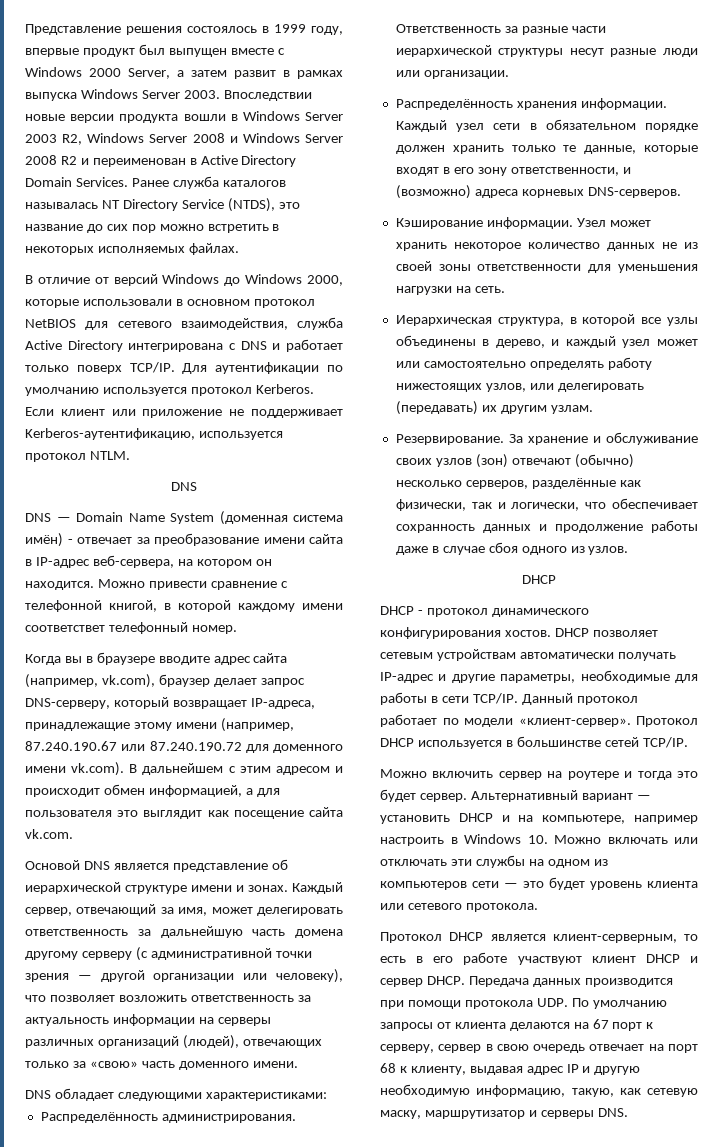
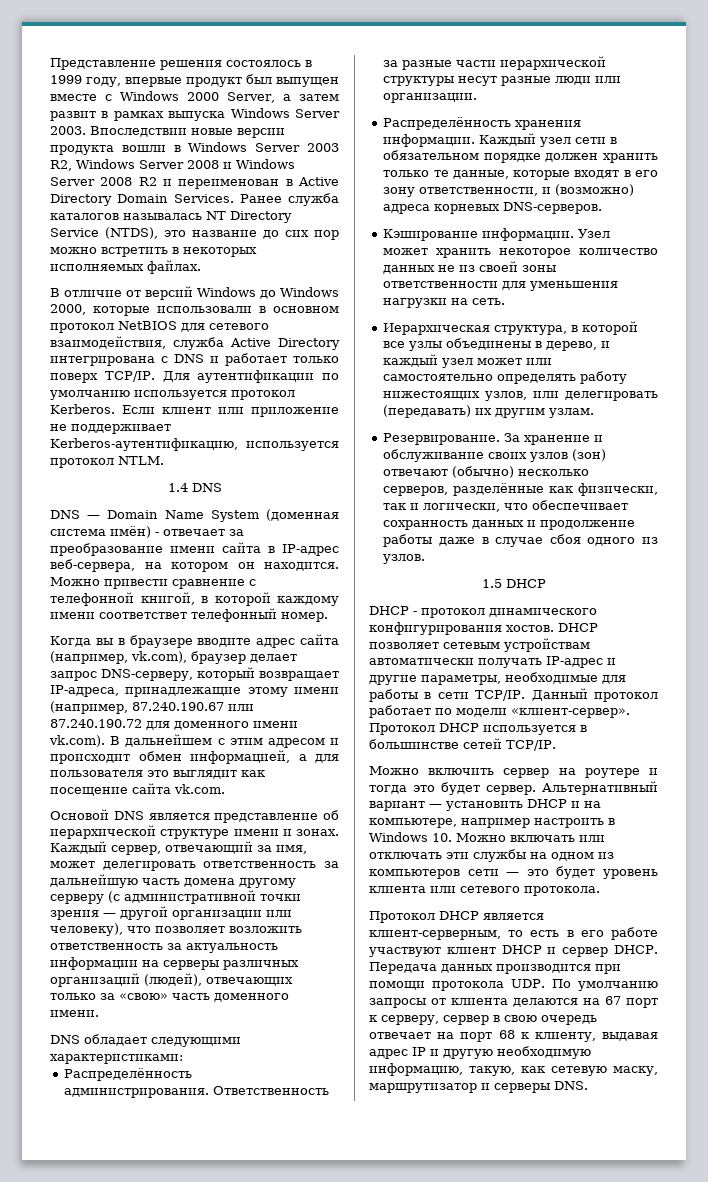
  Если клиент или приложение не поддерживает Kerberos-аутентификацию, используется протокол NTLM.
- DNS
+ 1.4 DNS
  За хранение и обслуживание своих узлов (зон) отвечают (обычно) несколько серверов, разделённые как физически, так и логически, что обеспечивает сохранность данных и продолжение работы даже в случае сбоя одного из узлов.
- DHCP
+ 1.5 DHCP

